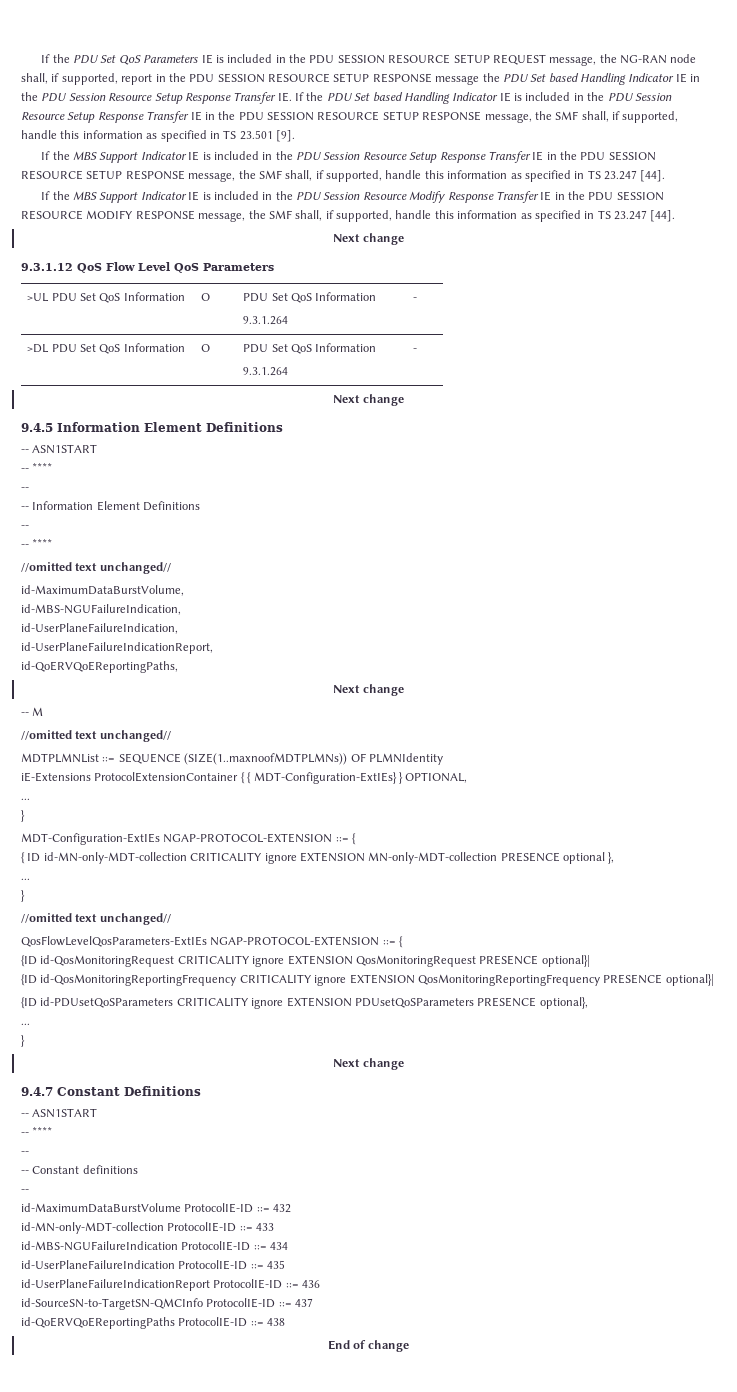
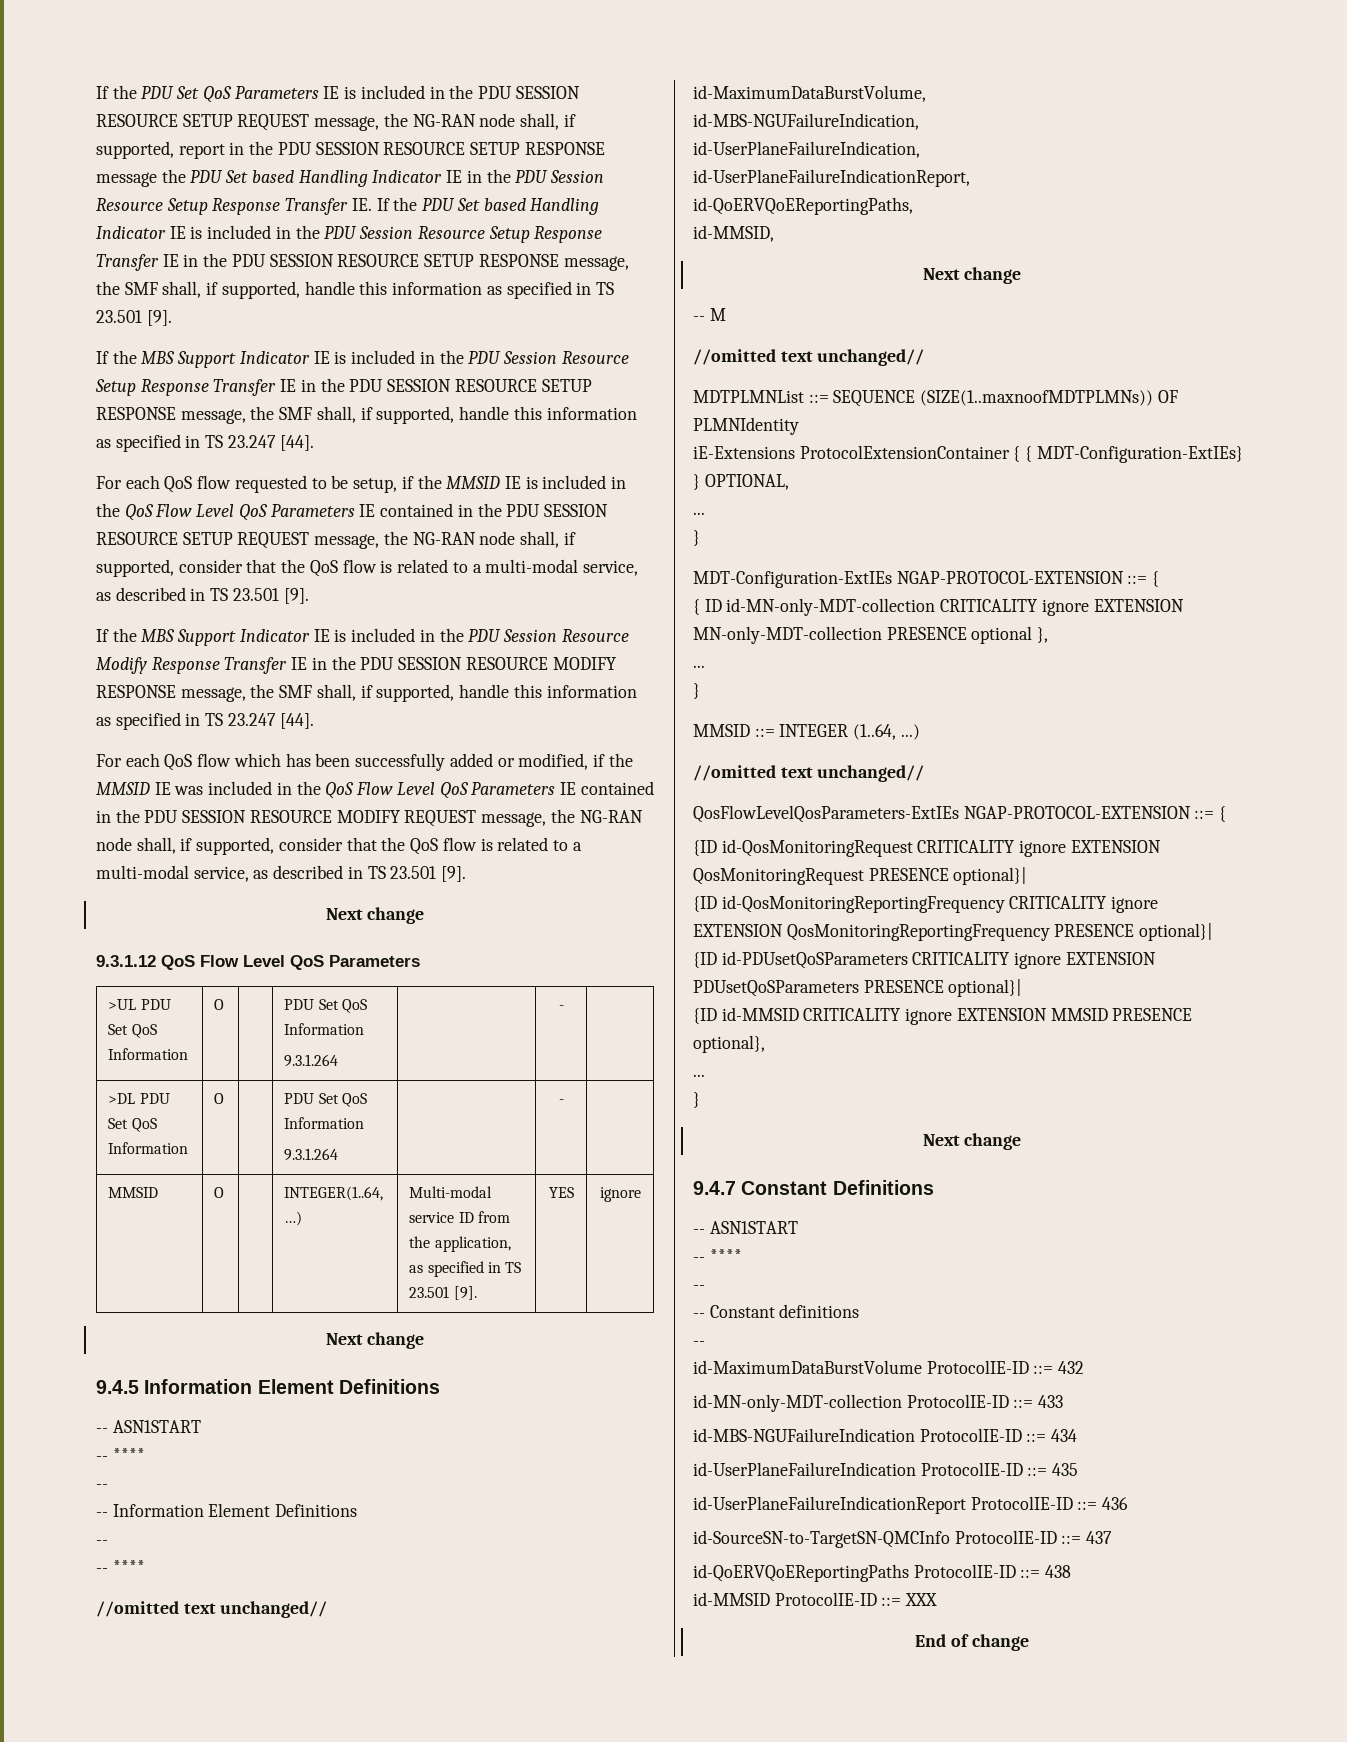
+ For each QoS flow requested to be setup, if the MMSID IE is included in the QoS Flow Level QoS Parameters IE contained in the PDU SESSION RESOURCE SETUP REQUEST message, the NG-RAN node shall, if supported, consider that the QoS flow is related to a multi-modal service, as described in TS 23.501 [9].
+ For each QoS flow which has been successfully added or modified, if the MMSID IE was included in the QoS Flow Level QoS Parameters IE contained in the PDU SESSION RESOURCE MODIFY REQUEST message, the NG-RAN node shall, if supported, consider that the QoS flow is related to a multi-modal service, as described in TS 23.501 [9].
+ MMSID | O | | INTEGER(1..64, …) | Multi-modal service ID from the application, as specified in TS 23.501 [9]. | YES | ignore
+ id-MMSID,
+ MMSID ::= INTEGER (1..64, ...)
- {ID id-PDUsetQoSParameters CRITICALITY ignore EXTENSION PDUsetQoSParameters PRESENCE optional},
+ {ID id-PDUsetQoSParameters CRITICALITY ignore EXTENSION PDUsetQoSParameters PRESENCE optional}|
+ {ID id-MMSID CRITICALITY ignore EXTENSION MMSID PRESENCE optional},
+ id-MMSID ProtocolIE-ID ::= XXX

